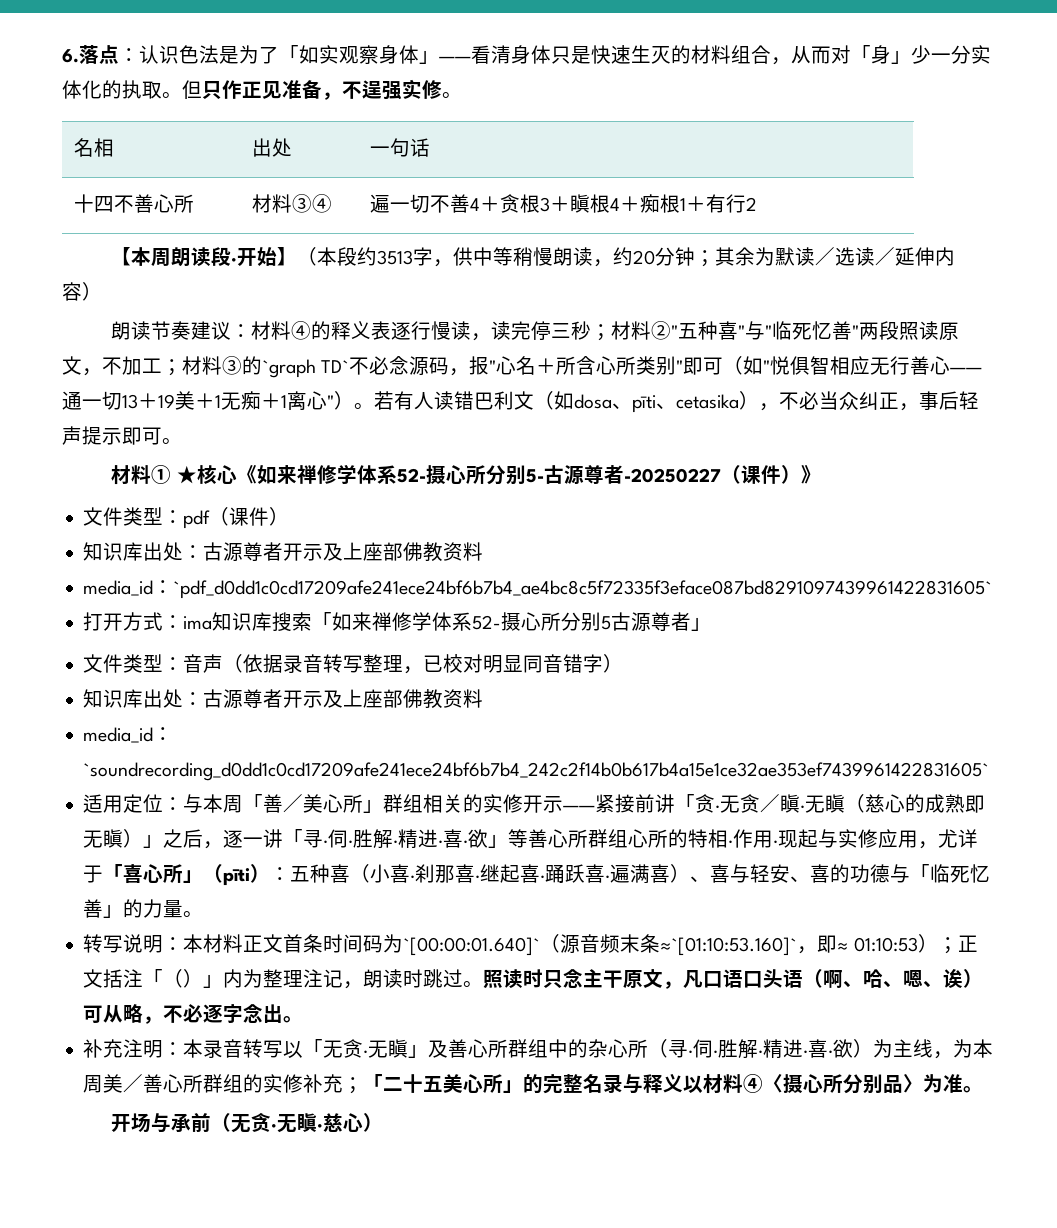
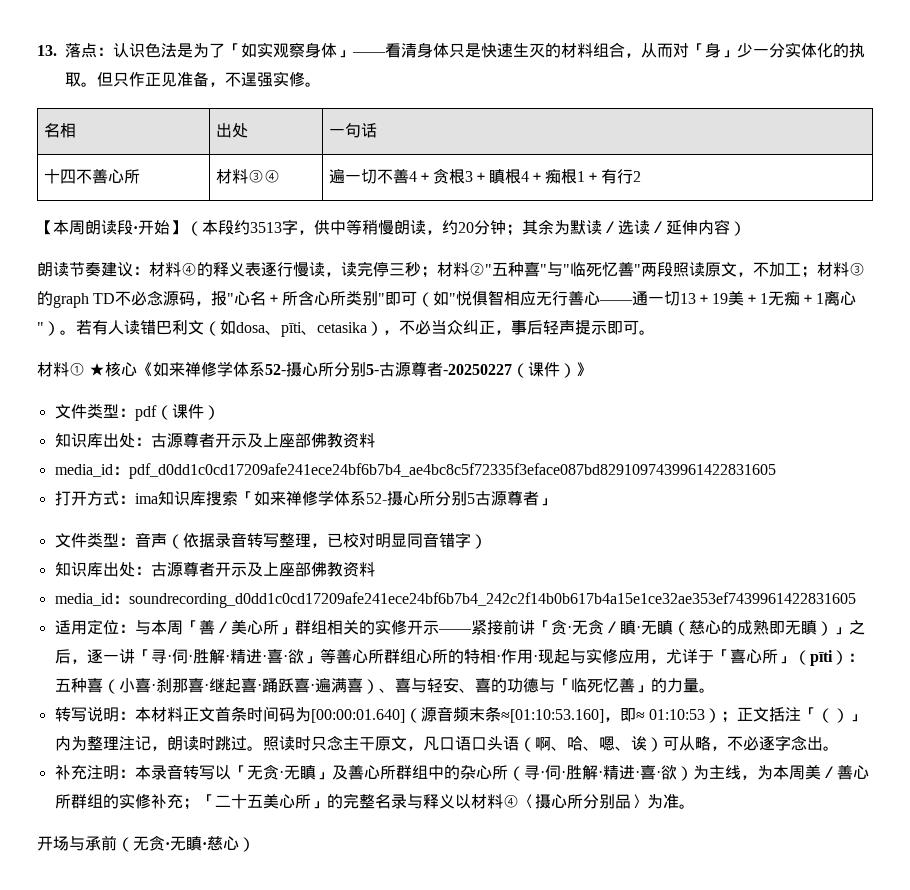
- 6.落点：认识色法是为了「如实观察身体」——看清身体只是快速生灭的材料组合，从而对「身」少一分实体化的执取。
+ 13.落点：认识色法是为了「如实观察身体」——看清身体只是快速生灭的材料组合，从而对「身」少一分实体化的执取。
- 朗读节奏建议：材料④的释义表逐行慢读，读完停三秒；材料②"五种喜"与"临死忆善"两段照读原文，不加工；材料③的`graph TD`不必念源码，报"心名＋所含心所类别"即可（如"悦俱智相应无行善心——通一切13＋19美＋1无痴＋1离心"）。
+ 朗读节奏建议：材料④的释义表逐行慢读，读完停三秒；材料②"五种喜"与"临死忆善"两段照读原文，不加工；材料③的graph TD不必念源码，报"心名＋所含心所类别"即可（如"悦俱智相应无行善心——通一切13＋19美＋1无痴＋1离心"）。
- media_id：`pdf_d0dd1c0cd17209afe241ece24bf6b7b4_ae4bc8c5f72335f3eface087bd8291097439961422831605`
+ media_id：pdf_d0dd1c0cd17209afe241ece24bf6b7b4_ae4bc8c5f72335f3eface087bd8291097439961422831605
- media_id：`soundrecording_d0dd1c0cd17209afe241ece24bf6b7b4_242c2f14b0b617b4a15e1ce32ae353ef7439961422831605`
+ media_id：soundrecording_d0dd1c0cd17209afe241ece24bf6b7b4_242c2f14b0b617b4a15e1ce32ae353ef7439961422831605
- 转写说明：本材料正文首条时间码为`[00:00:01.640]`（源音频末条≈`[01:10:53.160]`，即≈ 01:10:53）；正文括注「（）」内为整理注记，朗读时跳过。
+ 转写说明：本材料正文首条时间码为[00:00:01.640]（源音频末条≈[01:10:53.160]，即≈ 01:10:53）；正文括注「（）」内为整理注记，朗读时跳过。

